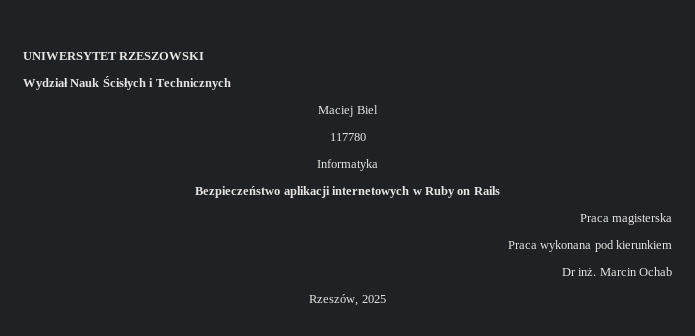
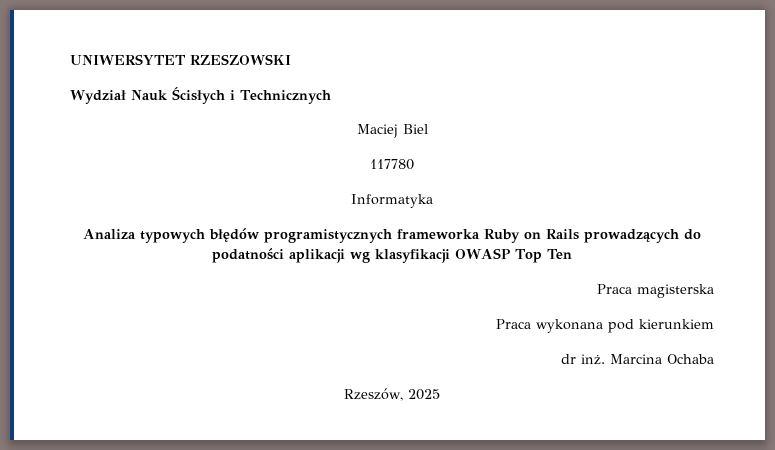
- Bezpieczeństwo aplikacji internetowych w Ruby on Rails
+ Analiza typowych błędów programistycznych frameworka Ruby on Rails prowadzących do podatności aplikacji wg klasyfikacji OWASP Top Ten
- Dr inż. Marcin Ochab
+ dr inż. Marcina Ochaba

